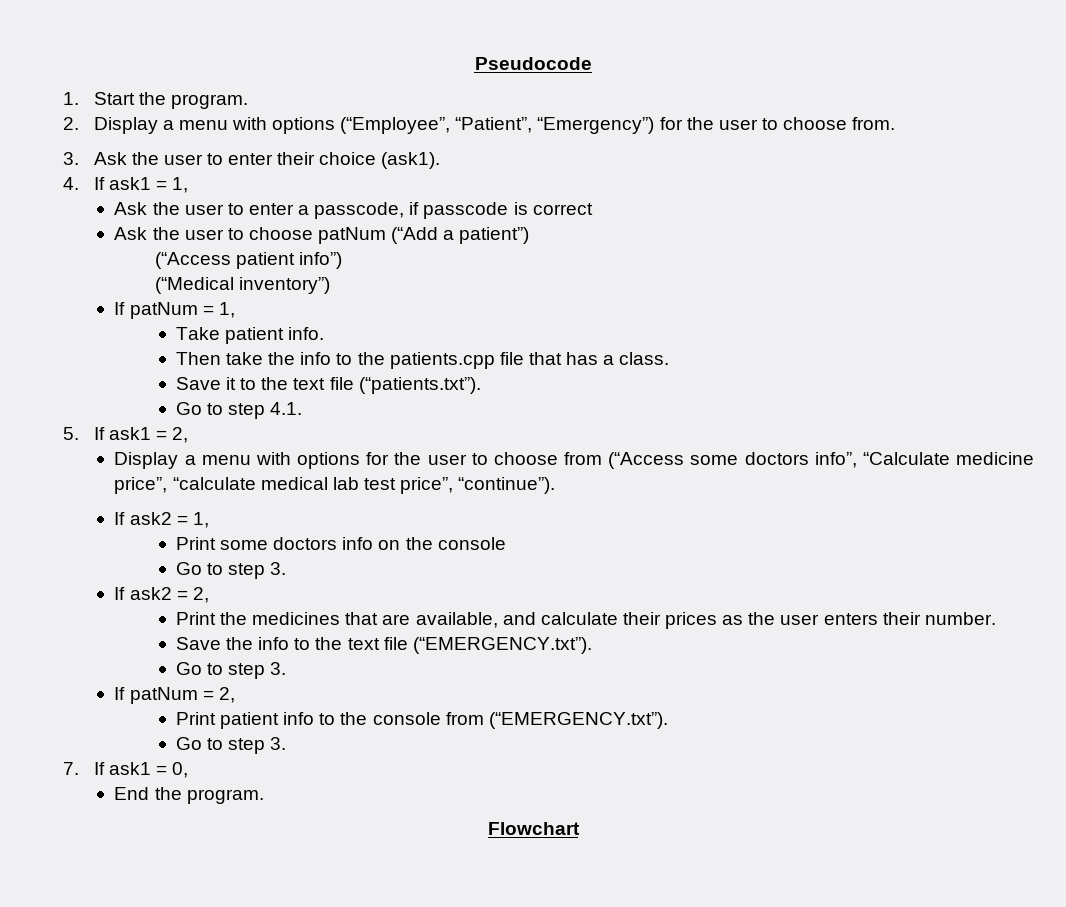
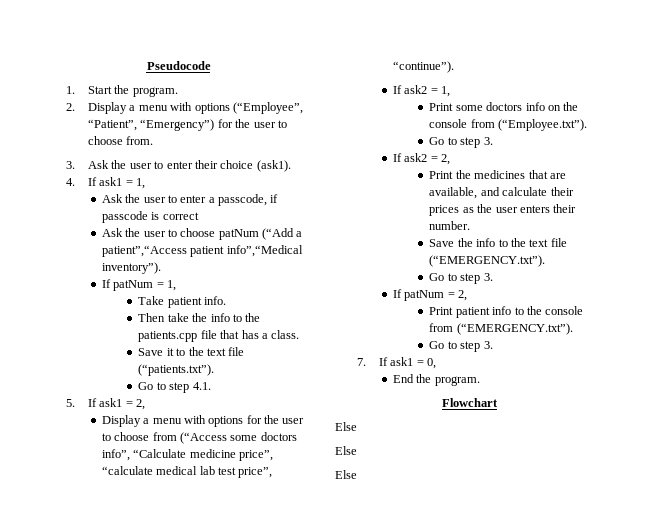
- Ask the user to choose patNum (“Add a patient”)
- (“Access patient info”)
- (“Medical inventory”)
+ Ask the user to choose patNum (“Add a patient”,“Access patient info”,“Medical inventory”).
- Print some doctors info on the console
+ Print some doctors info on the console from (“Employee.txt”).
  Flowchart
+ Else
+ Else
+ Else

